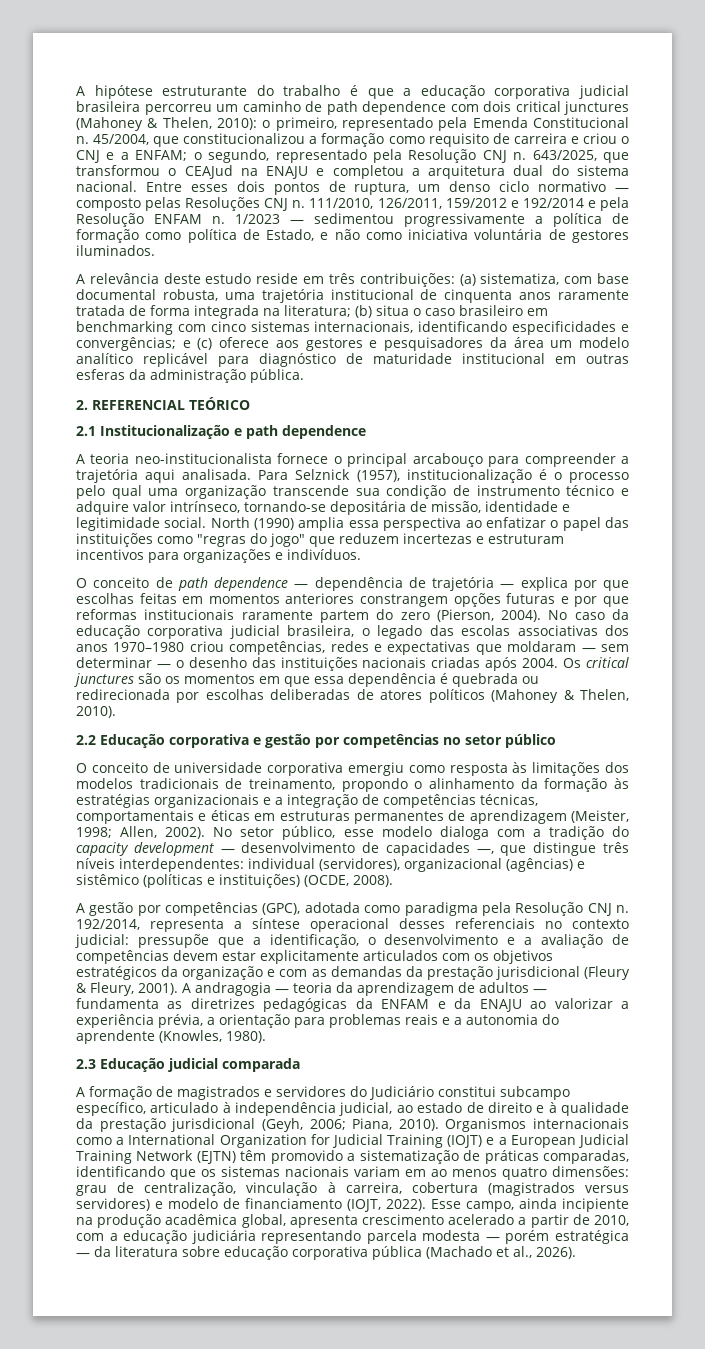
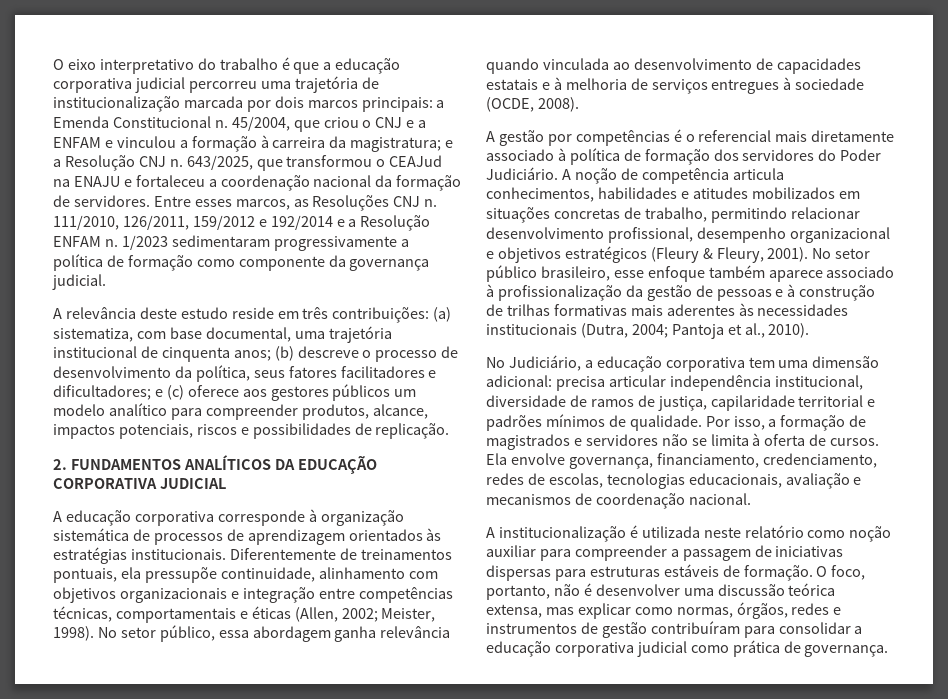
- A hipótese estruturante do trabalho é que a educação corporativa judicial brasileira percorreu um caminho de path dependence com dois critical junctures (Mahoney & Thelen, 2010): o primeiro, representado pela Emenda Constitucional n.
+ O eixo interpretativo do trabalho é que a educação corporativa judicial percorreu uma trajetória de institucionalização marcada por dois marcos principais: a Emenda Constitucional n.
- 45/2004, que constitucionalizou a formação como requisito de carreira e criou o CNJ e a ENFAM; o segundo, representado pela Resolução CNJ n.
+ 45/2004, que criou o CNJ e a ENFAM e vinculou a formação à carreira da magistratura; e a Resolução CNJ n.
- 643/2025, que transformou o CEAJud na ENAJU e completou a arquitetura dual do sistema nacional. Entre esses dois pontos de ruptura, um denso ciclo normativo — composto pelas Resoluções CNJ n.
+ 643/2025, que transformou o CEAJud na ENAJU e fortaleceu a coordenação nacional da formação de servidores. Entre esses marcos, as Resoluções CNJ n.
- 111/2010, 126/2011, 159/2012 e 192/2014 e pela Resolução ENFAM n.
+ 111/2010, 126/2011, 159/2012 e 192/2014 e a Resolução ENFAM n.
- 1/2023 — sedimentou progressivamente a política de formação como política de Estado, e não como iniciativa voluntária de gestores iluminados.
+ 1/2023 sedimentaram progressivamente a política de formação como componente da governança judicial.
- A relevância deste estudo reside em três contribuições: (a) sistematiza, com base documental robusta, uma trajetória institucional de cinquenta anos raramente tratada de forma integrada na literatura; (b) situa o caso brasileiro em benchmarking com cinco sistemas internacionais, identificando especificidades e convergências; e (c) oferece aos gestores e pesquisadores da área um modelo analítico replicável para diagnóstico de maturidade institucional em outras esferas da administração pública.
- 2. REFERENCIAL TEÓRICO
- 2.1 Institucionalização e path dependence
- A teoria neo-institucionalista fornece o principal arcabouço para compreender a trajetória aqui analisada. Para Selznick (1957), institucionalização é o processo pelo qual uma organização transcende sua condição de instrumento técnico e adquire valor intrínseco, tornando-se depositária de missão, identidade e legitimidade social. North (1990) amplia essa perspectiva ao enfatizar o papel das instituições como "regras do jogo" que reduzem incertezas e estruturam incentivos para organizações e indivíduos.
- O conceito de path dependence — dependência de trajetória — explica por que escolhas feitas em momentos anteriores constrangem opções futuras e por que reformas institucionais raramente partem do zero (Pierson, 2004). No caso da educação corporativa judicial brasileira, o legado das escolas associativas dos anos 1970–1980 criou competências, redes e expectativas que moldaram — sem determinar — o desenho das instituições nacionais criadas após 2004. Os critical junctures são os momentos em que essa dependência é quebrada ou redirecionada por escolhas deliberadas de atores políticos (Mahoney & Thelen, 2010).
- 2.2 Educação corporativa e gestão por competências no setor público
- O conceito de universidade corporativa emergiu como resposta às limitações dos modelos tradicionais de treinamento, propondo o alinhamento da formação às estratégias organizacionais e a integração de competências técnicas, comportamentais e éticas em estruturas permanentes de aprendizagem (Meister, 1998; Allen, 2002). No setor público, esse modelo dialoga com a tradição do capacity development — desenvolvimento de capacidades —, que distingue três níveis interdependentes: individual (servidores), organizacional (agências) e sistêmico (políticas e instituições) (OCDE, 2008).
+ A relevância deste estudo reside em três contribuições: (a) sistematiza, com base documental, uma trajetória institucional de cinquenta anos; (b) descreve o processo de desenvolvimento da política, seus fatores facilitadores e dificultadores; e (c) oferece aos gestores públicos um modelo analítico para compreender produtos, alcance, impactos potenciais, riscos e possibilidades de replicação.
+ 2. FUNDAMENTOS ANALÍTICOS DA EDUCAÇÃO CORPORATIVA JUDICIAL
+ A educação corporativa corresponde à organização sistemática de processos de aprendizagem orientados às estratégias institucionais. Diferentemente de treinamentos pontuais, ela pressupõe continuidade, alinhamento com objetivos organizacionais e integração entre competências técnicas, comportamentais e éticas (Allen, 2002; Meister, 1998). No setor público, essa abordagem ganha relevância quando vinculada ao desenvolvimento de capacidades estatais e à melhoria de serviços entregues à sociedade (OCDE, 2008).
- A gestão por competências (GPC), adotada como paradigma pela Resolução CNJ n. 192/2014, representa a síntese operacional desses referenciais no contexto judicial: pressupõe que a identificação, o desenvolvimento e a avaliação de competências devem estar explicitamente articulados com os objetivos estratégicos da organização e com as demandas da prestação jurisdicional (Fleury & Fleury, 2001). A andragogia — teoria da aprendizagem de adultos — fundamenta as diretrizes pedagógicas da ENFAM e da ENAJU ao valorizar a experiência prévia, a orientação para problemas reais e a autonomia do aprendente (Knowles, 1980).
- 2.3 Educação judicial comparada
- A formação de magistrados e servidores do Judiciário constitui subcampo específico, articulado à independência judicial, ao estado de direito e à qualidade da prestação jurisdicional (Geyh, 2006; Piana, 2010). Organismos internacionais como a International Organization for Judicial Training (IOJT) e a European Judicial Training Network (EJTN) têm promovido a sistematização de práticas comparadas, identificando que os sistemas nacionais variam em ao menos quatro dimensões: grau de centralização, vinculação à carreira, cobertura (magistrados versus servidores) e modelo de financiamento (IOJT, 2022). Esse campo, ainda incipiente na produção acadêmica global, apresenta crescimento acelerado a partir de 2010, com a educação judiciária representando parcela modesta — porém estratégica — da literatura sobre educação corporativa pública (Machado et al., 2026).
+ A gestão por competências é o referencial mais diretamente associado à política de formação dos servidores do Poder Judiciário. A noção de competência articula conhecimentos, habilidades e atitudes mobilizados em situações concretas de trabalho, permitindo relacionar desenvolvimento profissional, desempenho organizacional e objetivos estratégicos (Fleury & Fleury, 2001). No setor público brasileiro, esse enfoque também aparece associado à profissionalização da gestão de pessoas e à construção de trilhas formativas mais aderentes às necessidades institucionais (Dutra, 2004; Pantoja et al., 2010).
+ No Judiciário, a educação corporativa tem uma dimensão adicional: precisa articular independência institucional, diversidade de ramos de justiça, capilaridade territorial e padrões mínimos de qualidade. Por isso, a formação de magistrados e servidores não se limita à oferta de cursos. Ela envolve governança, financiamento, credenciamento, redes de escolas, tecnologias educacionais, avaliação e mecanismos de coordenação nacional.
+ A institucionalização é utilizada neste relatório como noção auxiliar para compreender a passagem de iniciativas dispersas para estruturas estáveis de formação. O foco, portanto, não é desenvolver uma discussão teórica extensa, mas explicar como normas, órgãos, redes e instrumentos de gestão contribuíram para consolidar a educação corporativa judicial como prática de governança.

